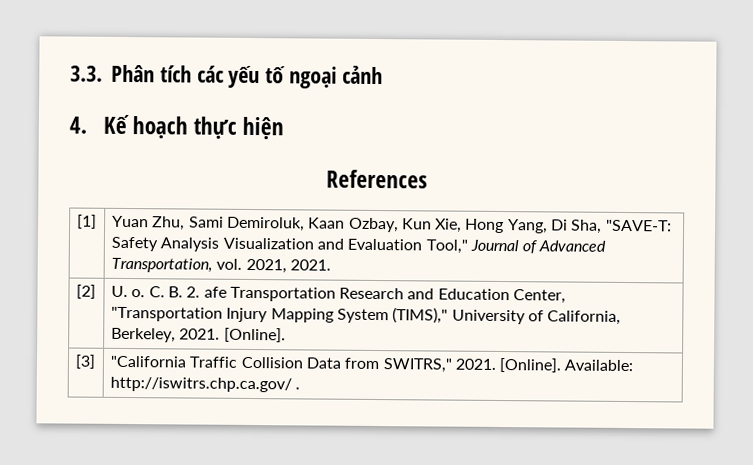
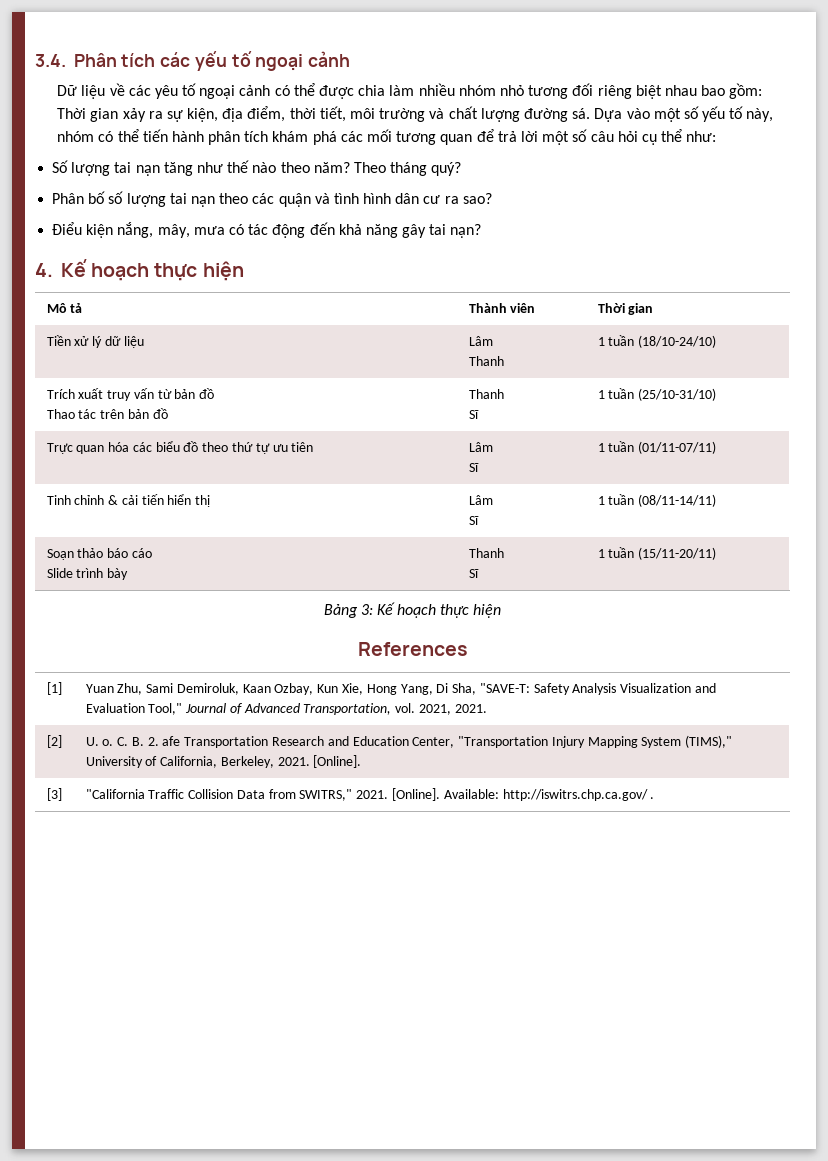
- 3.3. Phân tích các yếu tố ngoại cảnh
+ 3.4. Phân tích các yếu tố ngoại cảnh
+ Dữ liệu về các yêu tố ngoại cảnh có thể được chia làm nhiều nhóm nhỏ tương đối riêng biệt nhau bao gồm: Thời gian xảy ra sự kiện, địa điểm, thời tiết, môi trường và chất lượng đường sá. Dựa vào một số yếu tố này, nhóm có thể tiến hành phân tích khám phá các mối tương quan để trả lời một số câu hỏi cụ thể như:
+ Số lượng tai nạn tăng như thế nào theo năm? Theo tháng quý?
+ Phân bố số lượng tai nạn theo các quận và tình hình dân cư ra sao?
+ Điểu kiện nắng, mây, mưa có tác động đến khả năng gây tai nạn?
+ Mô tả | Thành viên | Thời gian
+ Tiền xử lý dữ liệu | Lâm
+ Thanh | 1 tuần (18/10-24/10)
+ Trích xuất truy vấn từ bản đồ
+ Thao tác trên bản đồ | Thanh
+ Sĩ | 1 tuần (25/10-31/10)
+ Trực quan hóa các biểu đồ theo thứ tự ưu tiên | Lâm
+ Sĩ | 1 tuần (01/11-07/11)
+ Tinh chỉnh & cải tiến hiển thị | Lâm
+ Sĩ | 1 tuần (08/11-14/11)
+ Soạn thảo báo cáo
+ Slide trình bày | Thanh
+ Sĩ | 1 tuần (15/11-20/11)
+ Bảng 3: Kế hoạch thực hiện

